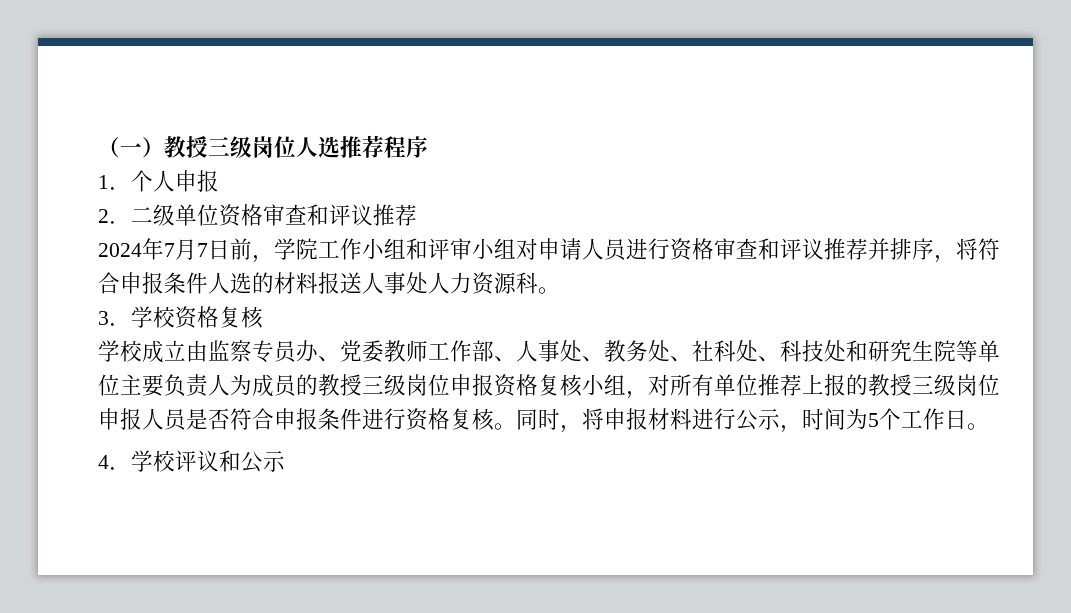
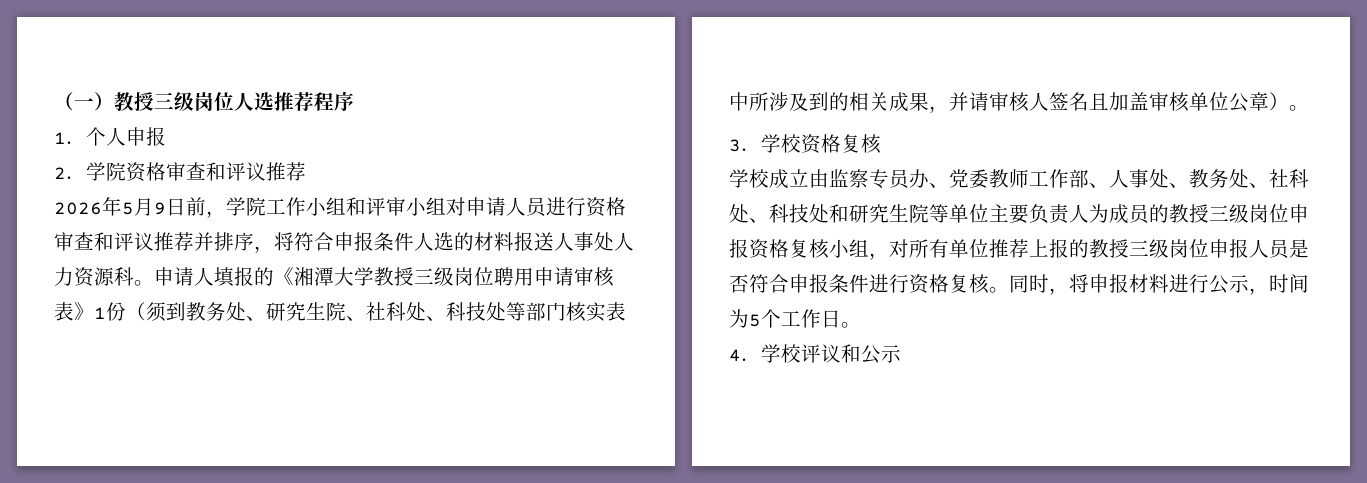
- 2．二级单位资格审查和评议推荐
+ 2．学院资格审查和评议推荐
- 2024年7月7日前，学院工作小组和评审小组对申请人员进行资格审查和评议推荐并排序，将符合申报条件人选的材料报送人事处人力资源科。
+ 2026年5月9日前，学院工作小组和评审小组对申请人员进行资格审查和评议推荐并排序，将符合申报条件人选的材料报送人事处人力资源科。申请人填报的《湘潭大学教授三级岗位聘用申请审核表》1份（须到教务处、研究生院、社科处、科技处等部门核实表中所涉及到的相关成果，并请审核人签名且加盖审核单位公章）。

